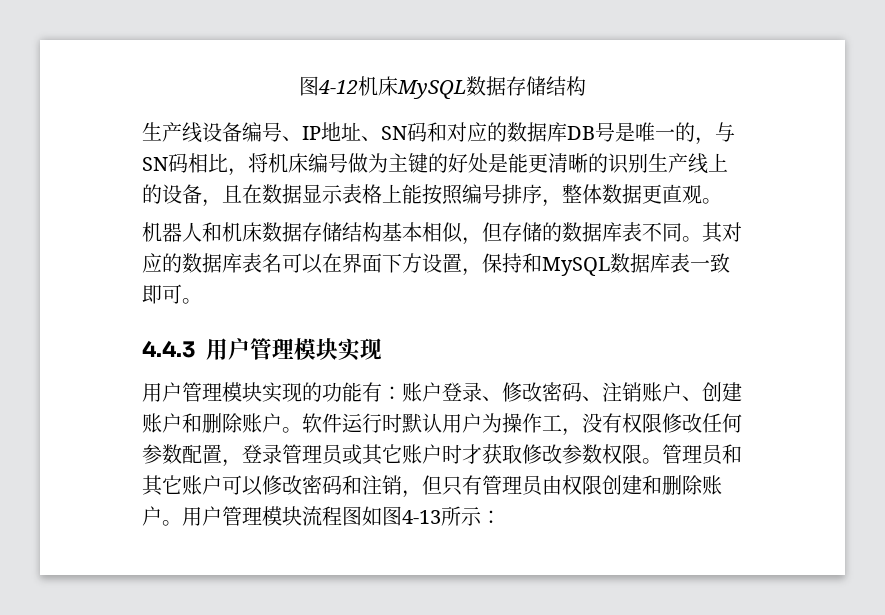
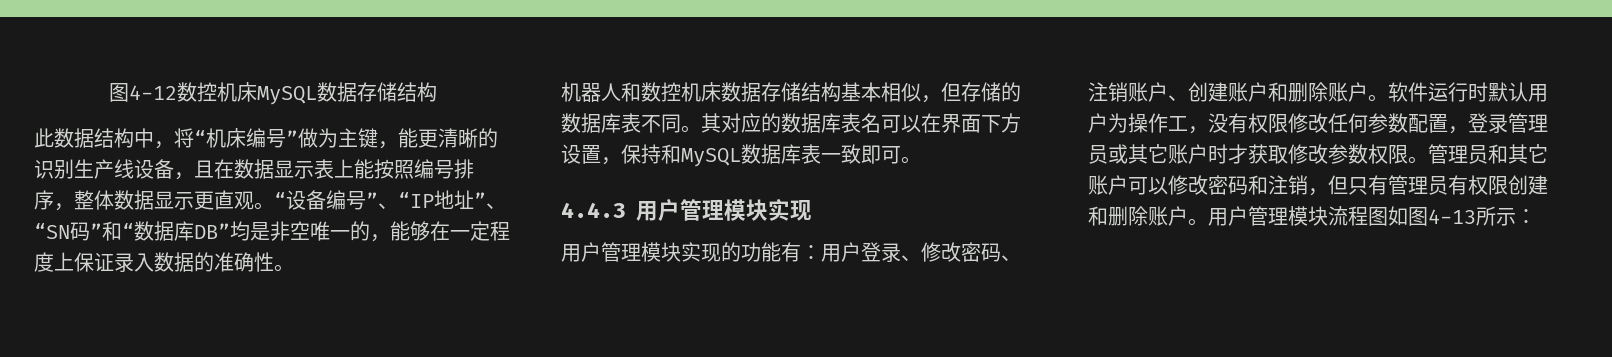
- 图4-12机床MySQL数据存储结构
+ 图4-12数控机床MySQL数据存储结构
- 生产线设备编号、IP地址、SN码和对应的数据库DB号是唯一的，与SN码相比，将机床编号做为主键的好处是能更清晰的识别生产线上的设备，且在数据显示表格上能按照编号排序，整体数据更直观。
+ 此数据结构中，将“机床编号”做为主键，能更清晰的识别生产线设备，且在数据显示表上能按照编号排序，整体数据显示更直观。“设备编号”、“IP地址”、“SN码”和“数据库DB”均是非空唯一的，能够在一定程度上保证录入数据的准确性。
- 机器人和机床数据存储结构基本相似，但存储的数据库表不同。
+ 机器人和数控机床数据存储结构基本相似，但存储的数据库表不同。
- 用户管理模块实现的功能有：账户登录、修改密码、注销账户、创建账户和删除账户。
+ 用户管理模块实现的功能有：用户登录、修改密码、注销账户、创建账户和删除账户。
- 管理员和其它账户可以修改密码和注销，但只有管理员由权限创建和删除账户。
+ 管理员和其它账户可以修改密码和注销，但只有管理员有权限创建和删除账户。

